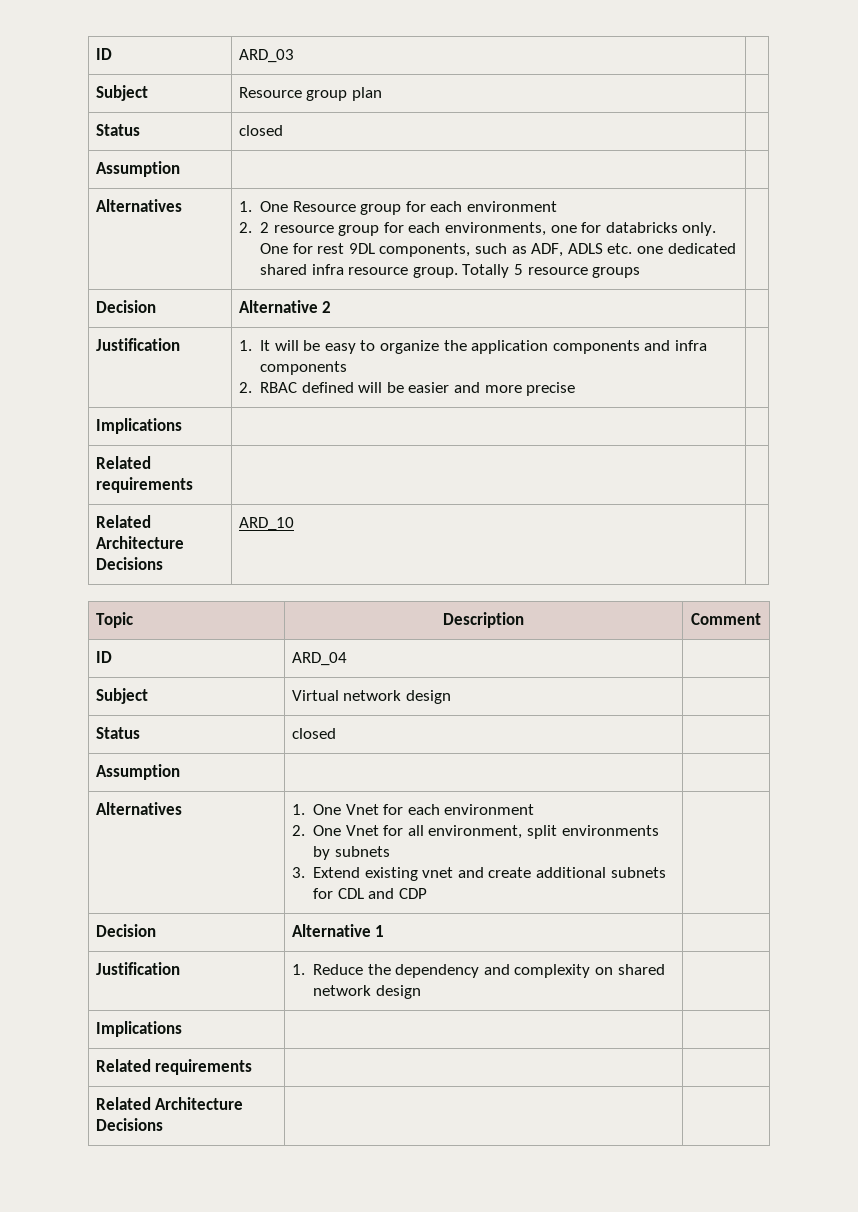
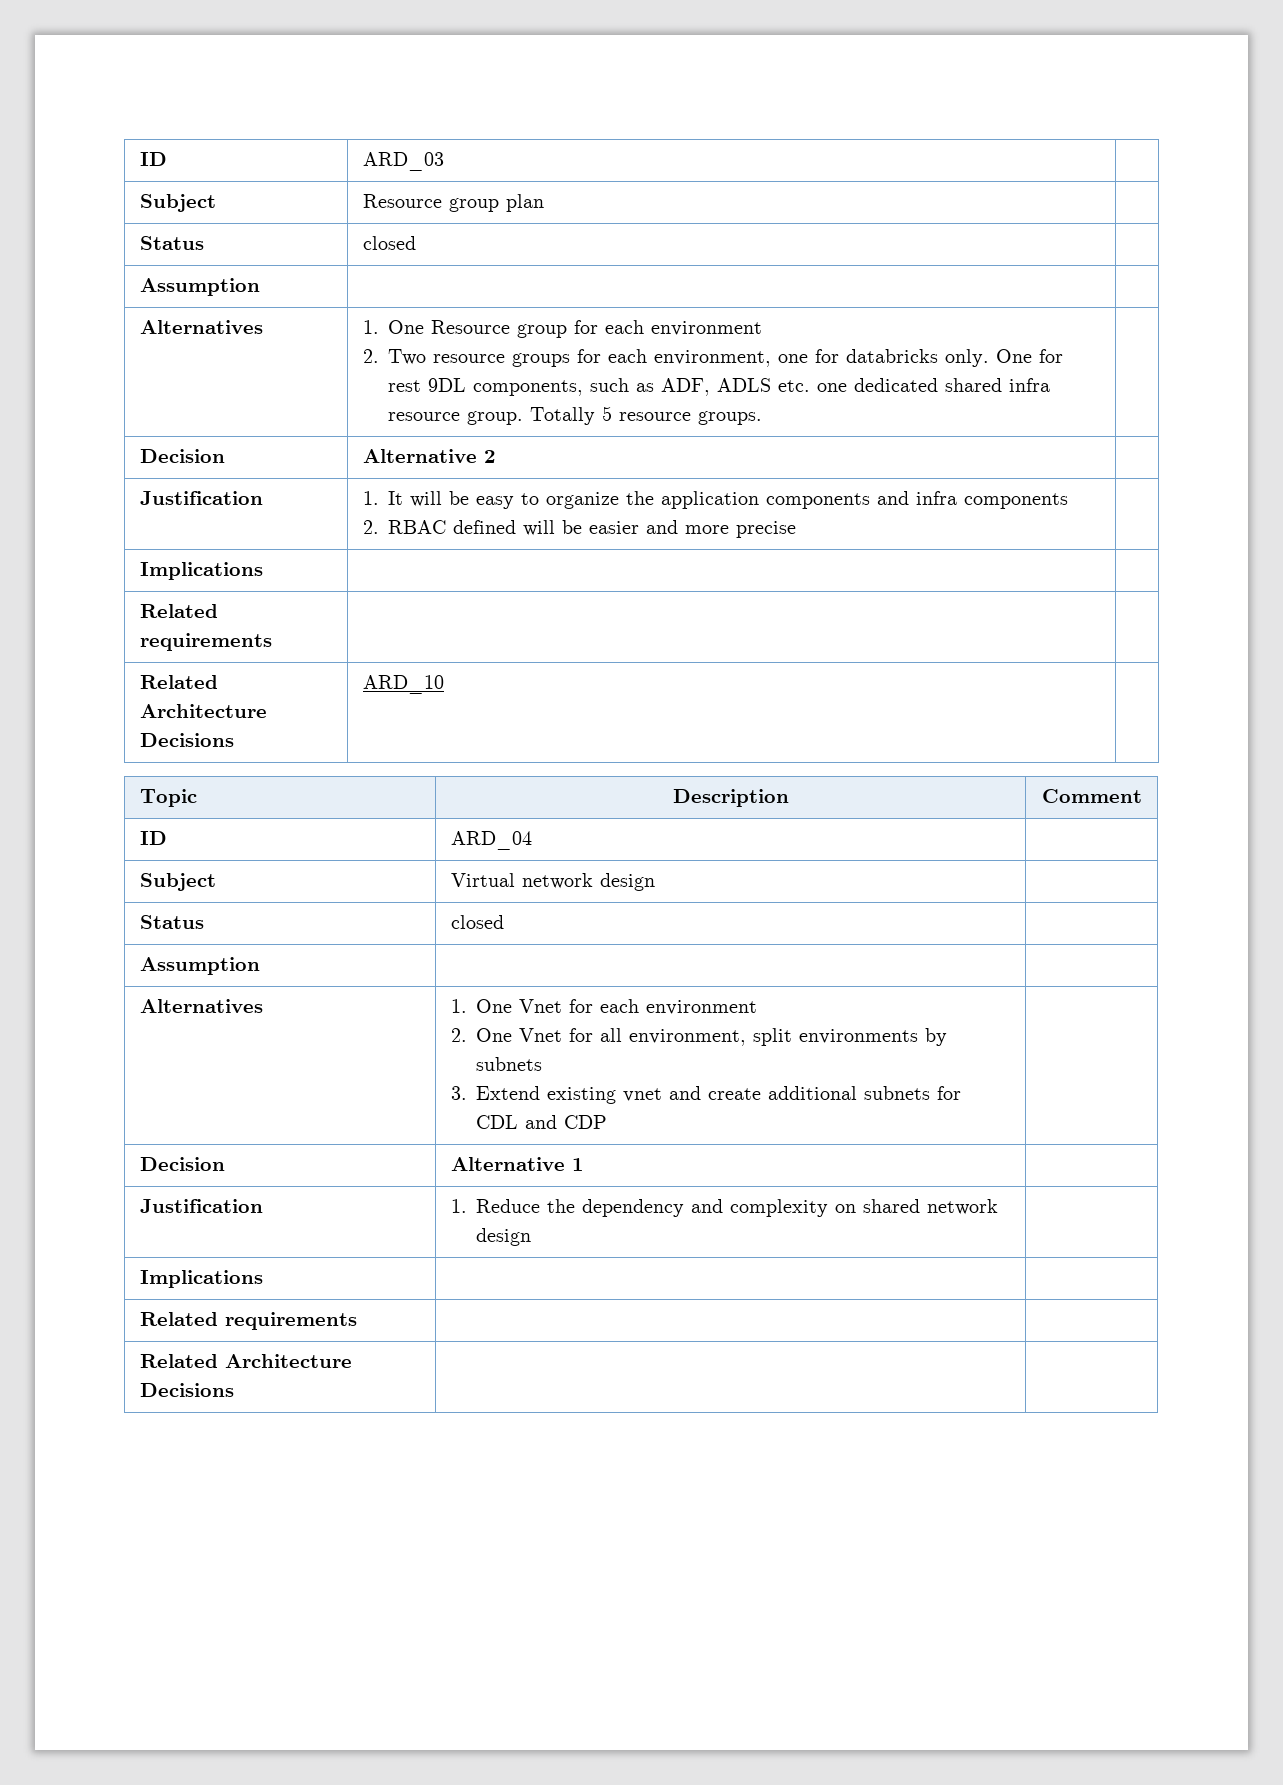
  Alternatives | 1. One Resource group for each environment
- 2. 2 resource group for each environments, one for databricks only. One for rest 9DL components, such as ADF, ADLS etc. one dedicated shared infra resource group. Totally 5 resource groups |
+ 2. Two resource groups for each environment, one for databricks only. One for rest 9DL components, such as ADF, ADLS etc. one dedicated shared infra resource group. Totally 5 resource groups. |

